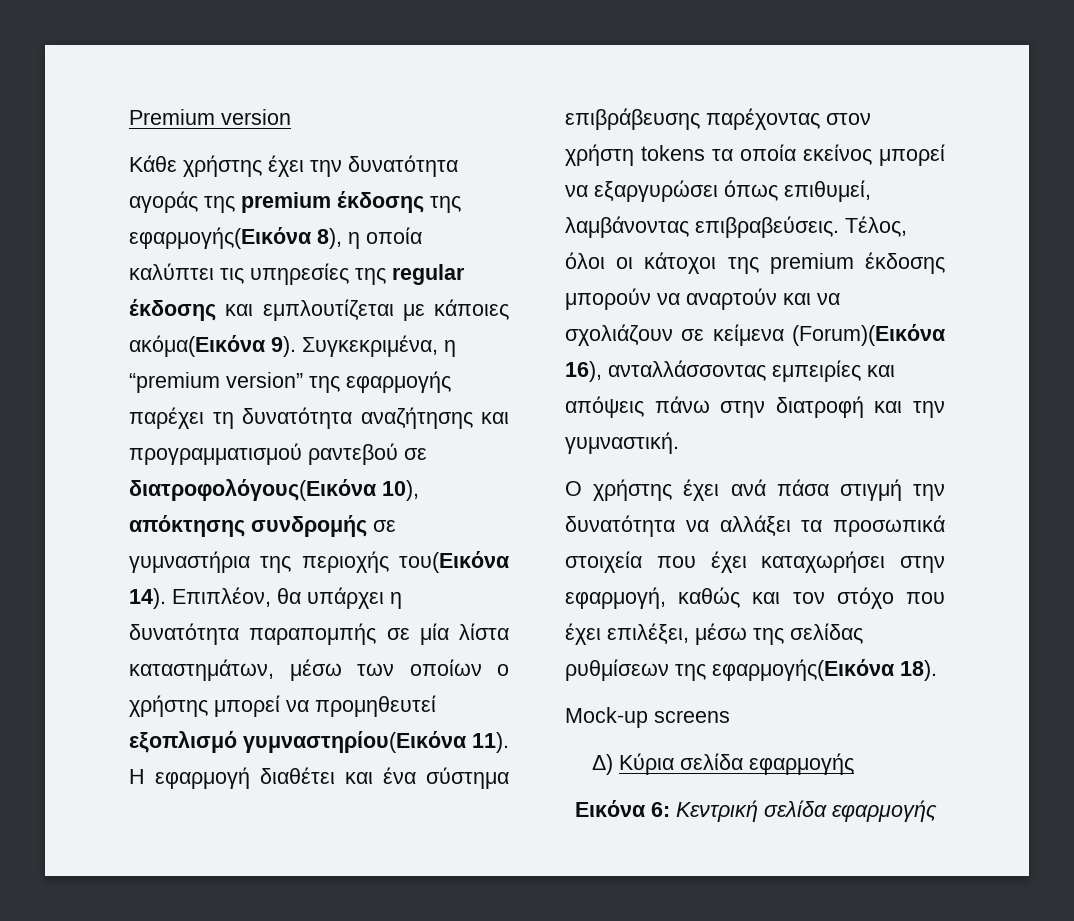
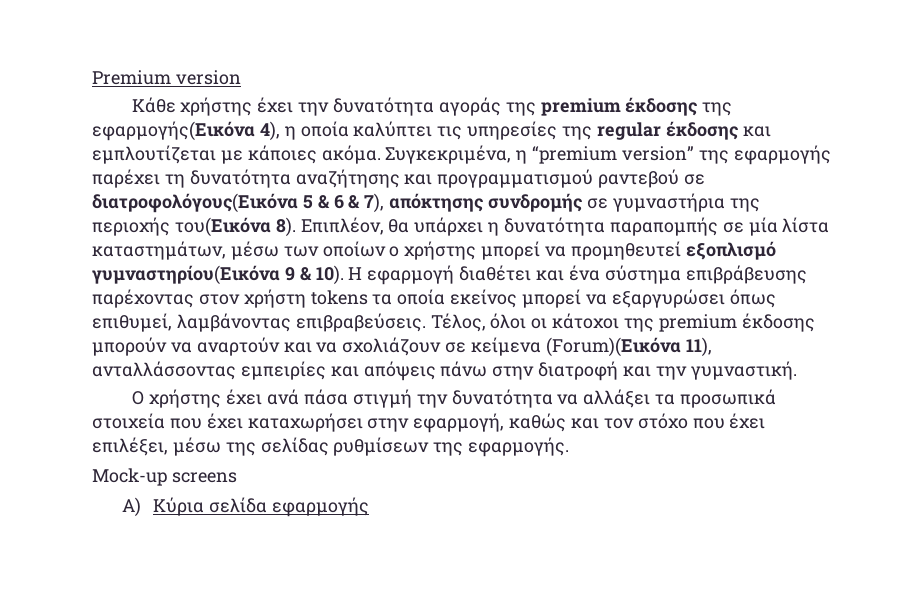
- Κάθε χρήστης έχει την δυνατότητα αγοράς της premium έκδοσης της εφαρμογής(Εικόνα 8), η οποία καλύπτει τις υπηρεσίες της regular έκδοσης και εμπλουτίζεται με κάποιες ακόμα(Εικόνα 9).
+ Κάθε χρήστης έχει την δυνατότητα αγοράς της premium έκδοσης της εφαρμογής(Εικόνα 4), η οποία καλύπτει τις υπηρεσίες της regular έκδοσης και εμπλουτίζεται με κάποιες ακόμα.
- Συγκεκριμένα, η “premium version” της εφαρμογής παρέχει τη δυνατότητα αναζήτησης και προγραμματισμού ραντεβού σε διατροφολόγους(Εικόνα 10), απόκτησης συνδρομής σε γυμναστήρια της περιοχής του(Εικόνα 14).
+ Συγκεκριμένα, η “premium version” της εφαρμογής παρέχει τη δυνατότητα αναζήτησης και προγραμματισμού ραντεβού σε διατροφολόγους(Εικόνα 5 & 6 & 7), απόκτησης συνδρομής σε γυμναστήρια της περιοχής του(Εικόνα 8).
- Επιπλέον, θα υπάρχει η δυνατότητα παραπομπής σε μία λίστα καταστημάτων, μέσω των οποίων ο χρήστης μπορεί να προμηθευτεί εξοπλισμό γυμναστηρίου(Εικόνα 11).
+ Επιπλέον, θα υπάρχει η δυνατότητα παραπομπής σε μία λίστα καταστημάτων, μέσω των οποίων ο χρήστης μπορεί να προμηθευτεί εξοπλισμό γυμναστηρίου(Εικόνα 9 & 10).
- Τέλος, όλοι οι κάτοχοι της premium έκδοσης μπορούν να αναρτούν και να σχολιάζουν σε κείμενα (Forum)(Εικόνα 16), ανταλλάσσοντας εμπειρίες και απόψεις πάνω στην διατροφή και την γυμναστική.
+ Τέλος, όλοι οι κάτοχοι της premium έκδοσης μπορούν να αναρτούν και να σχολιάζουν σε κείμενα (Forum)(Εικόνα 11), ανταλλάσσοντας εμπειρίες και απόψεις πάνω στην διατροφή και την γυμναστική.
- Ο χρήστης έχει ανά πάσα στιγμή την δυνατότητα να αλλάξει τα προσωπικά στοιχεία που έχει καταχωρήσει στην εφαρμογή, καθώς και τον στόχο που έχει επιλέξει, μέσω της σελίδας ρυθμίσεων της εφαρμογής(Εικόνα 18).
+ Ο χρήστης έχει ανά πάσα στιγμή την δυνατότητα να αλλάξει τα προσωπικά στοιχεία που έχει καταχωρήσει στην εφαρμογή, καθώς και τον στόχο που έχει επιλέξει, μέσω της σελίδας ρυθμίσεων της εφαρμογής.
- Δ) Κύρια σελίδα εφαρμογής
+ A) Κύρια σελίδα εφαρμογής
- Εικόνα 6: Κεντρική σελίδα εφαρμογής

